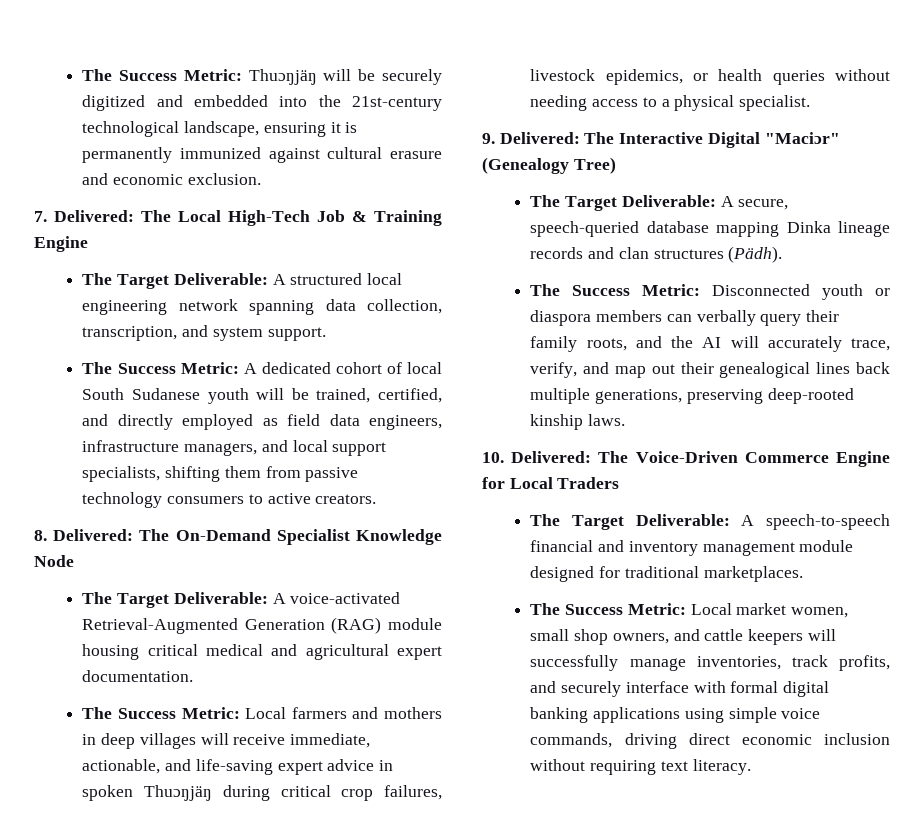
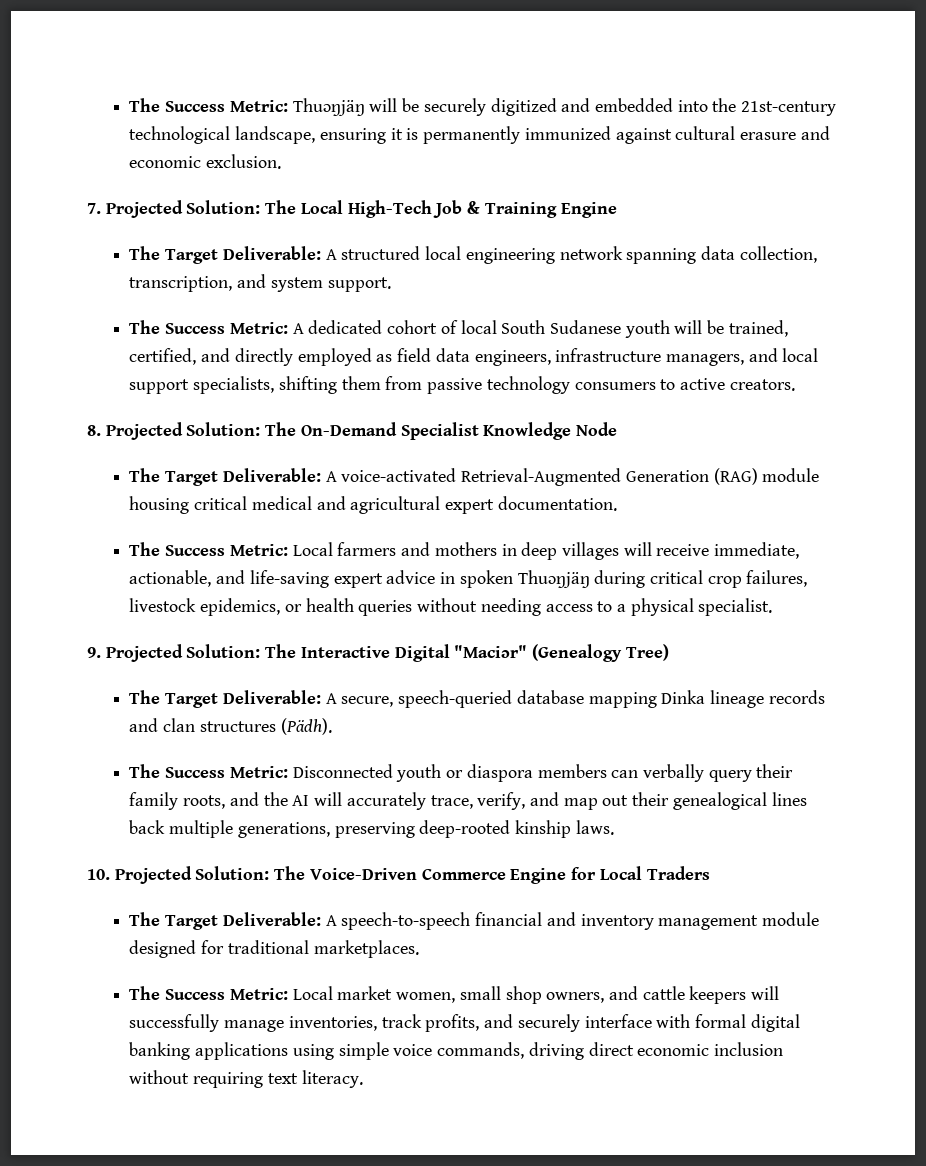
- 7. Delivered: The Local High-Tech Job & Training Engine
+ 7. Projected Solution: The Local High-Tech Job & Training Engine
- 8. Delivered: The On-Demand Specialist Knowledge Node
+ 8. Projected Solution: The On-Demand Specialist Knowledge Node
- 9. Delivered: The Interactive Digital "Maciɔr" (Genealogy Tree)
+ 9. Projected Solution: The Interactive Digital "Maciɔr" (Genealogy Tree)
- 10. Delivered: The Voice-Driven Commerce Engine for Local Traders
+ 10. Projected Solution: The Voice-Driven Commerce Engine for Local Traders

